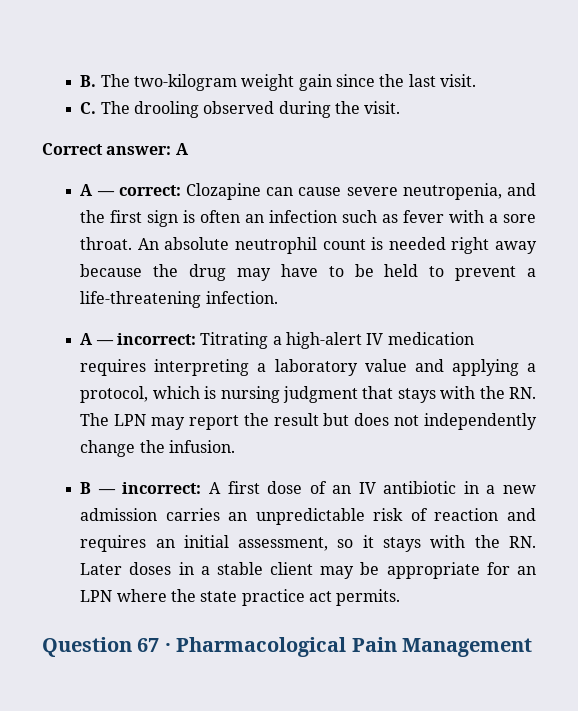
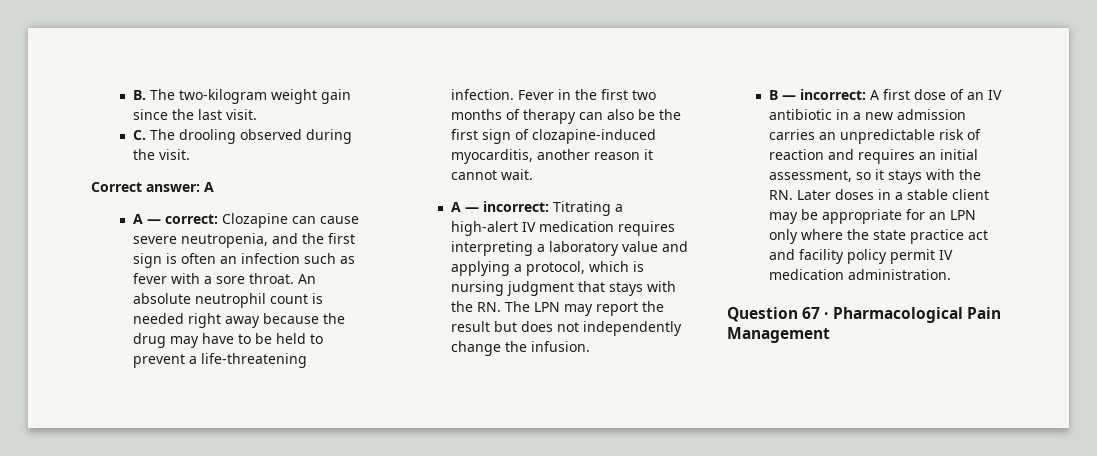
+ Fever in the first two months of therapy can also be the first sign of clozapine-induced myocarditis, another reason it cannot wait.
- B — incorrect: A first dose of an IV antibiotic in a new admission carries an unpredictable risk of reaction and requires an initial assessment, so it stays with the RN. Later doses in a stable client may be appropriate for an LPN where the state practice act permits.
+ B — incorrect: A first dose of an IV antibiotic in a new admission carries an unpredictable risk of reaction and requires an initial assessment, so it stays with the RN. Later doses in a stable client may be appropriate for an LPN only where the state practice act and facility policy permit IV medication administration.

